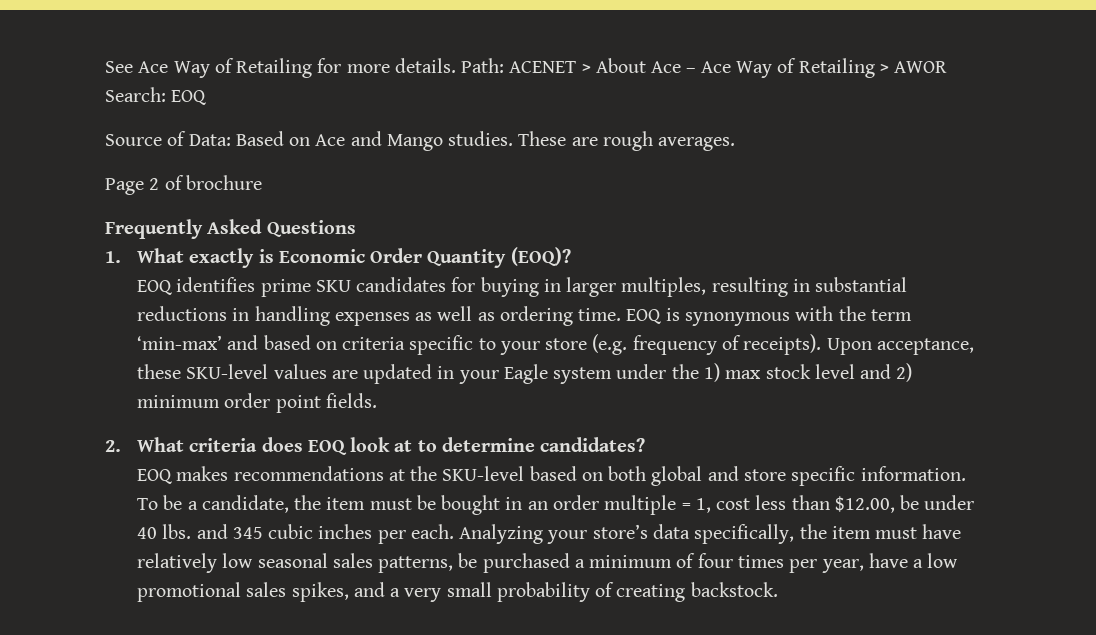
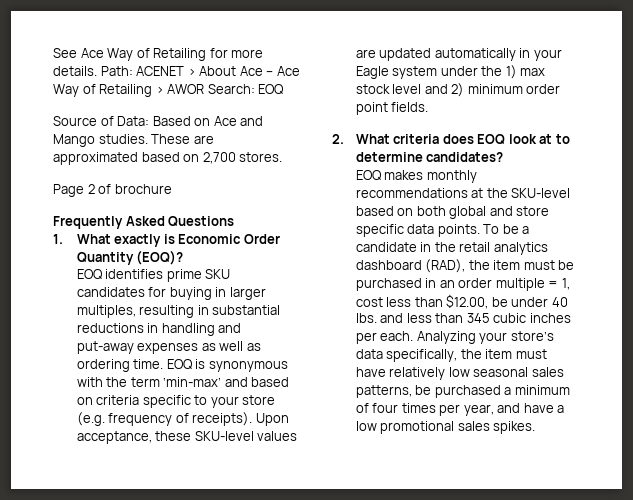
- These are rough averages.
+ These are approximated based on 2,700 stores.
- EOQ identifies prime SKU candidates for buying in larger multiples, resulting in substantial reductions in handling expenses as well as ordering time.
+ EOQ identifies prime SKU candidates for buying in larger multiples, resulting in substantial reductions in handling and put-away expenses as well as ordering time.
- Upon acceptance, these SKU-level values are updated in your Eagle system under the 1) max stock level and 2) minimum order point fields.
+ Upon acceptance, these SKU-level values are updated automatically in your Eagle system under the 1) max stock level and 2) minimum order point fields.
- EOQ makes recommendations at the SKU-level based on both global and store specific information.
+ EOQ makes monthly recommendations at the SKU-level based on both global and store specific data points.
- To be a candidate, the item must be bought in an order multiple = 1, cost less than $12.00, be under 40 lbs. and 345 cubic inches per each.
+ To be a candidate in the retail analytics dashboard (RAD), the item must be purchased in an order multiple = 1, cost less than $12.00, be under 40 lbs. and less than 345 cubic inches per each.
- Analyzing your store’s data specifically, the item must have relatively low seasonal sales patterns, be purchased a minimum of four times per year, have a low promotional sales spikes, and a very small probability of creating backstock.
+ Analyzing your store’s data specifically, the item must have relatively low seasonal sales patterns, be purchased a minimum of four times per year, and have a low promotional sales spikes.

